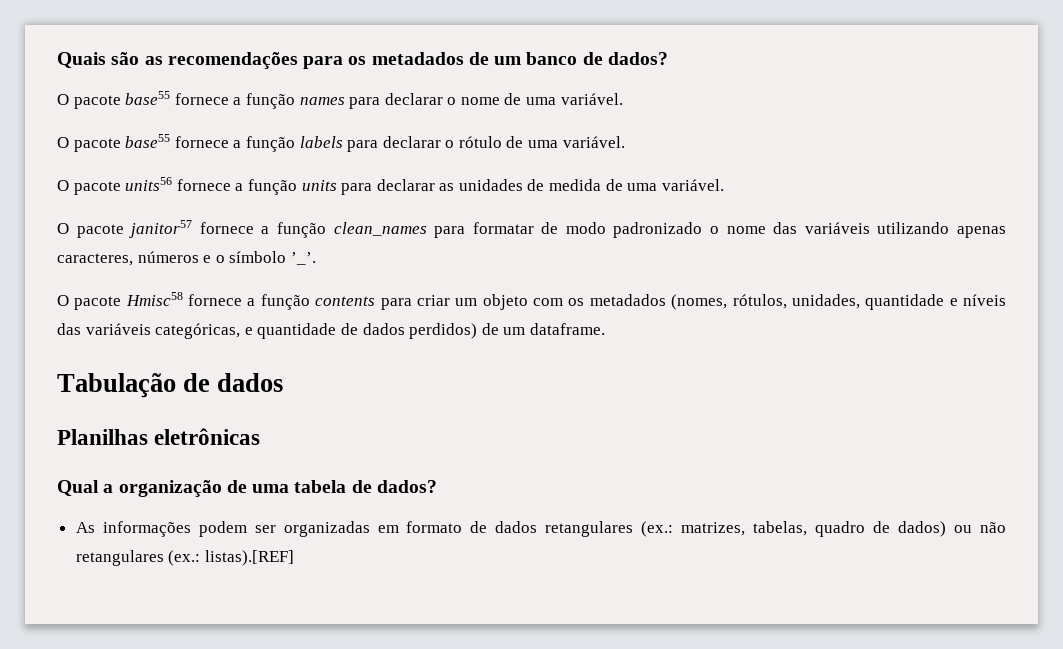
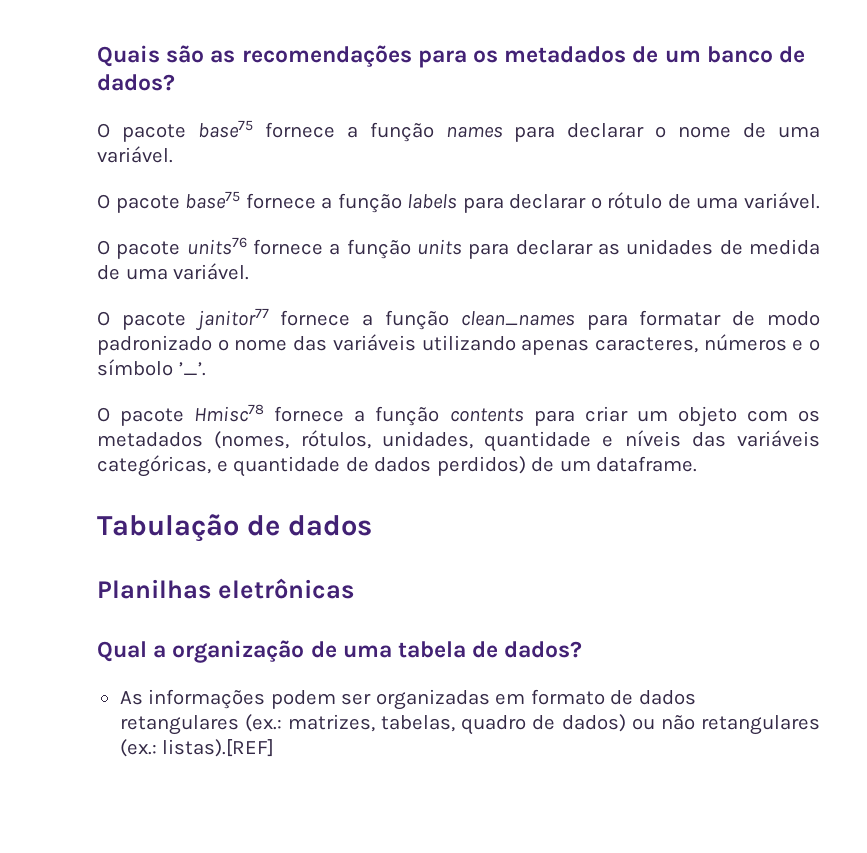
- O pacote base55 fornece a função names para declarar o nome de uma variável.
+ O pacote base75 fornece a função names para declarar o nome de uma variável.
- O pacote base55 fornece a função labels para declarar o rótulo de uma variável.
+ O pacote base75 fornece a função labels para declarar o rótulo de uma variável.
- O pacote units56 fornece a função units para declarar as unidades de medida de uma variável.
+ O pacote units76 fornece a função units para declarar as unidades de medida de uma variável.
- O pacote janitor57 fornece a função clean_names para formatar de modo padronizado o nome das variáveis utilizando apenas caracteres, números e o símbolo ’_’.
+ O pacote janitor77 fornece a função clean_names para formatar de modo padronizado o nome das variáveis utilizando apenas caracteres, números e o símbolo ’_’.
- O pacote Hmisc58 fornece a função contents para criar um objeto com os metadados (nomes, rótulos, unidades, quantidade e níveis das variáveis categóricas, e quantidade de dados perdidos) de um dataframe.
+ O pacote Hmisc78 fornece a função contents para criar um objeto com os metadados (nomes, rótulos, unidades, quantidade e níveis das variáveis categóricas, e quantidade de dados perdidos) de um dataframe.

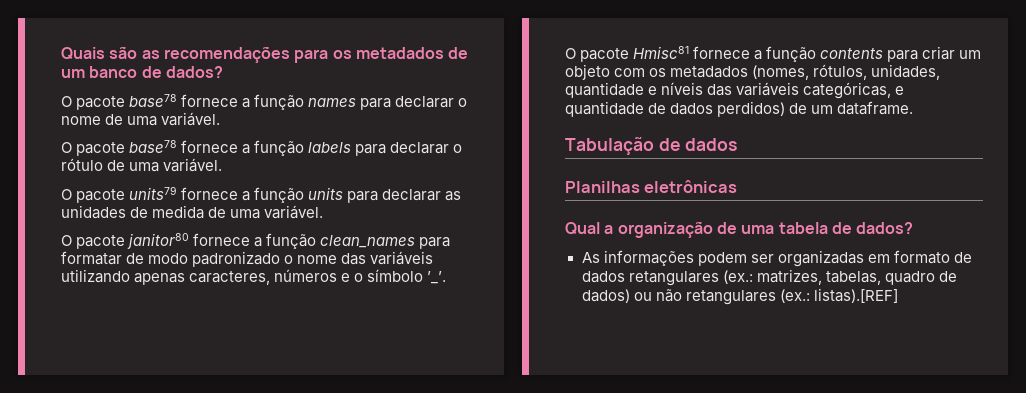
- O pacote base75 fornece a função names para declarar o nome de uma variável.
+ O pacote base78 fornece a função names para declarar o nome de uma variável.
- O pacote base75 fornece a função labels para declarar o rótulo de uma variável.
+ O pacote base78 fornece a função labels para declarar o rótulo de uma variável.
- O pacote units76 fornece a função units para declarar as unidades de medida de uma variável.
+ O pacote units79 fornece a função units para declarar as unidades de medida de uma variável.
- O pacote janitor77 fornece a função clean_names para formatar de modo padronizado o nome das variáveis utilizando apenas caracteres, números e o símbolo ’_’.
+ O pacote janitor80 fornece a função clean_names para formatar de modo padronizado o nome das variáveis utilizando apenas caracteres, números e o símbolo ’_’.
- O pacote Hmisc78 fornece a função contents para criar um objeto com os metadados (nomes, rótulos, unidades, quantidade e níveis das variáveis categóricas, e quantidade de dados perdidos) de um dataframe.
+ O pacote Hmisc81 fornece a função contents para criar um objeto com os metadados (nomes, rótulos, unidades, quantidade e níveis das variáveis categóricas, e quantidade de dados perdidos) de um dataframe.

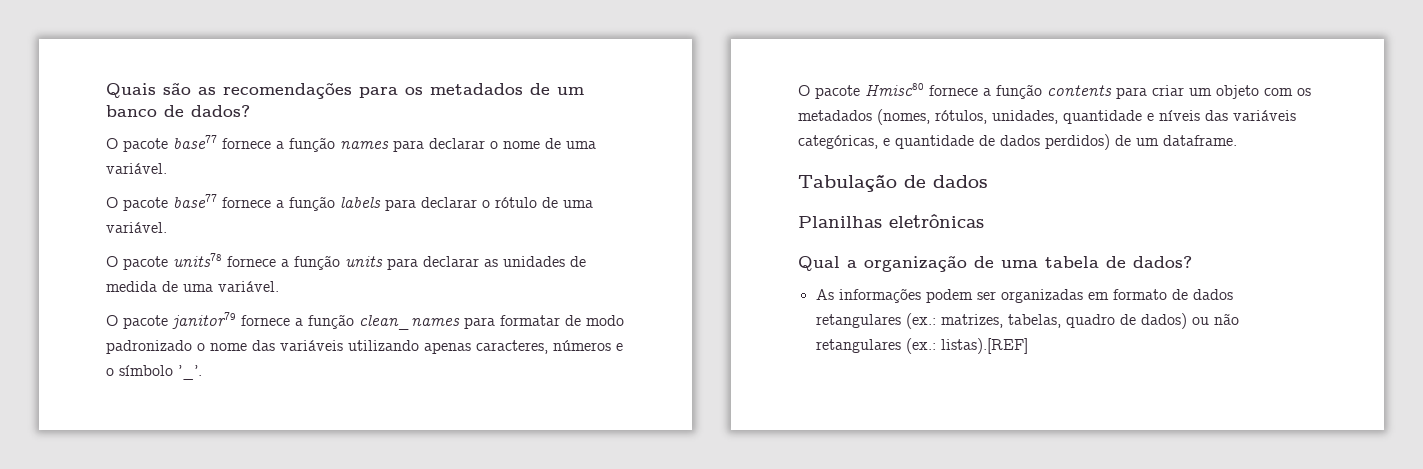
- O pacote base78 fornece a função names para declarar o nome de uma variável.
+ O pacote base77 fornece a função names para declarar o nome de uma variável.
- O pacote base78 fornece a função labels para declarar o rótulo de uma variável.
+ O pacote base77 fornece a função labels para declarar o rótulo de uma variável.
- O pacote units79 fornece a função units para declarar as unidades de medida de uma variável.
+ O pacote units78 fornece a função units para declarar as unidades de medida de uma variável.
- O pacote janitor80 fornece a função clean_names para formatar de modo padronizado o nome das variáveis utilizando apenas caracteres, números e o símbolo ’_’.
+ O pacote janitor79 fornece a função clean_names para formatar de modo padronizado o nome das variáveis utilizando apenas caracteres, números e o símbolo ’_’.
- O pacote Hmisc81 fornece a função contents para criar um objeto com os metadados (nomes, rótulos, unidades, quantidade e níveis das variáveis categóricas, e quantidade de dados perdidos) de um dataframe.
+ O pacote Hmisc80 fornece a função contents para criar um objeto com os metadados (nomes, rótulos, unidades, quantidade e níveis das variáveis categóricas, e quantidade de dados perdidos) de um dataframe.

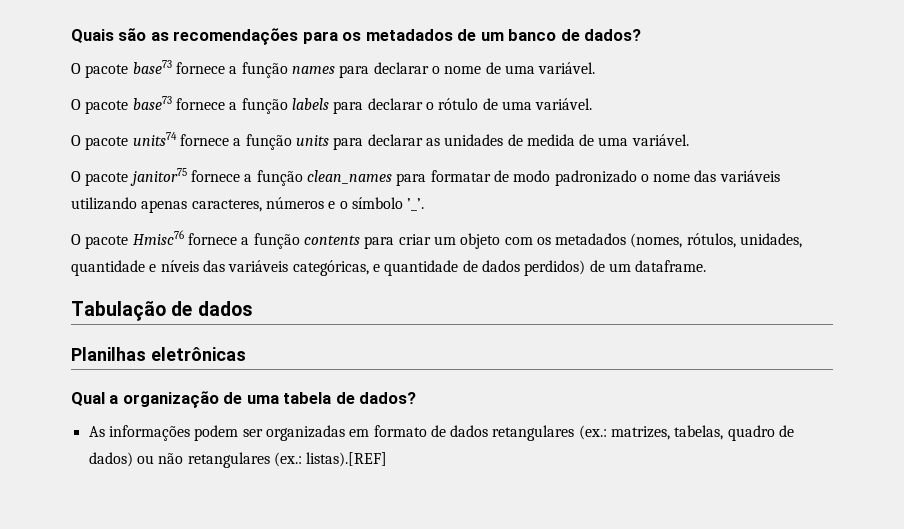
- O pacote base77 fornece a função names para declarar o nome de uma variável.
+ O pacote base73 fornece a função names para declarar o nome de uma variável.
- O pacote base77 fornece a função labels para declarar o rótulo de uma variável.
+ O pacote base73 fornece a função labels para declarar o rótulo de uma variável.
- O pacote units78 fornece a função units para declarar as unidades de medida de uma variável.
+ O pacote units74 fornece a função units para declarar as unidades de medida de uma variável.
- O pacote janitor79 fornece a função clean_names para formatar de modo padronizado o nome das variáveis utilizando apenas caracteres, números e o símbolo ’_’.
+ O pacote janitor75 fornece a função clean_names para formatar de modo padronizado o nome das variáveis utilizando apenas caracteres, números e o símbolo ’_’.
- O pacote Hmisc80 fornece a função contents para criar um objeto com os metadados (nomes, rótulos, unidades, quantidade e níveis das variáveis categóricas, e quantidade de dados perdidos) de um dataframe.
+ O pacote Hmisc76 fornece a função contents para criar um objeto com os metadados (nomes, rótulos, unidades, quantidade e níveis das variáveis categóricas, e quantidade de dados perdidos) de um dataframe.

